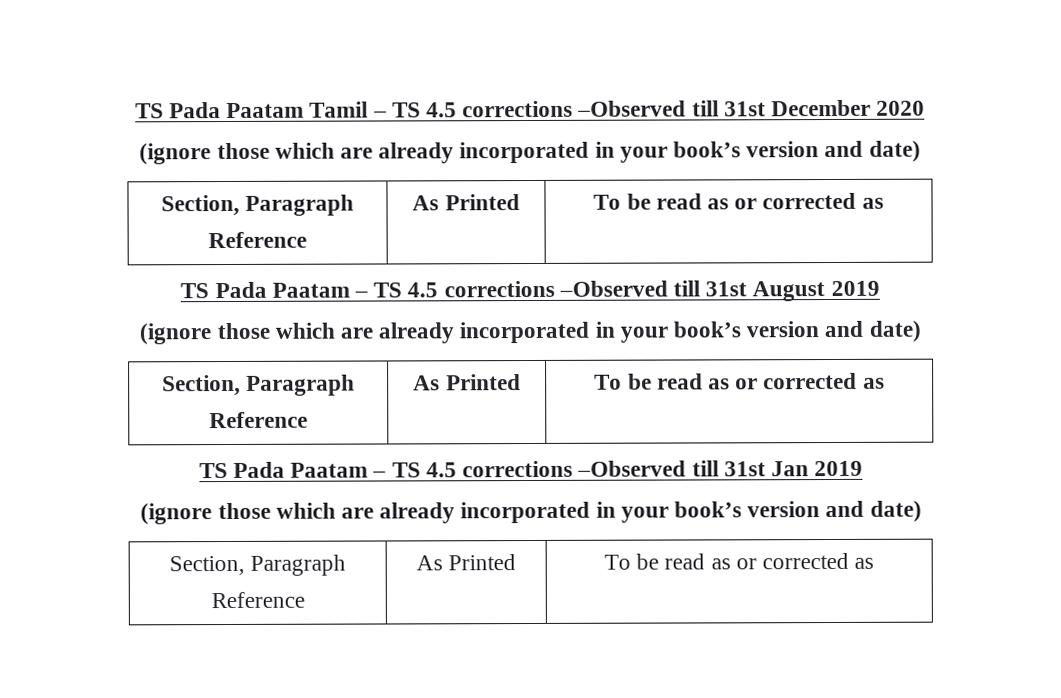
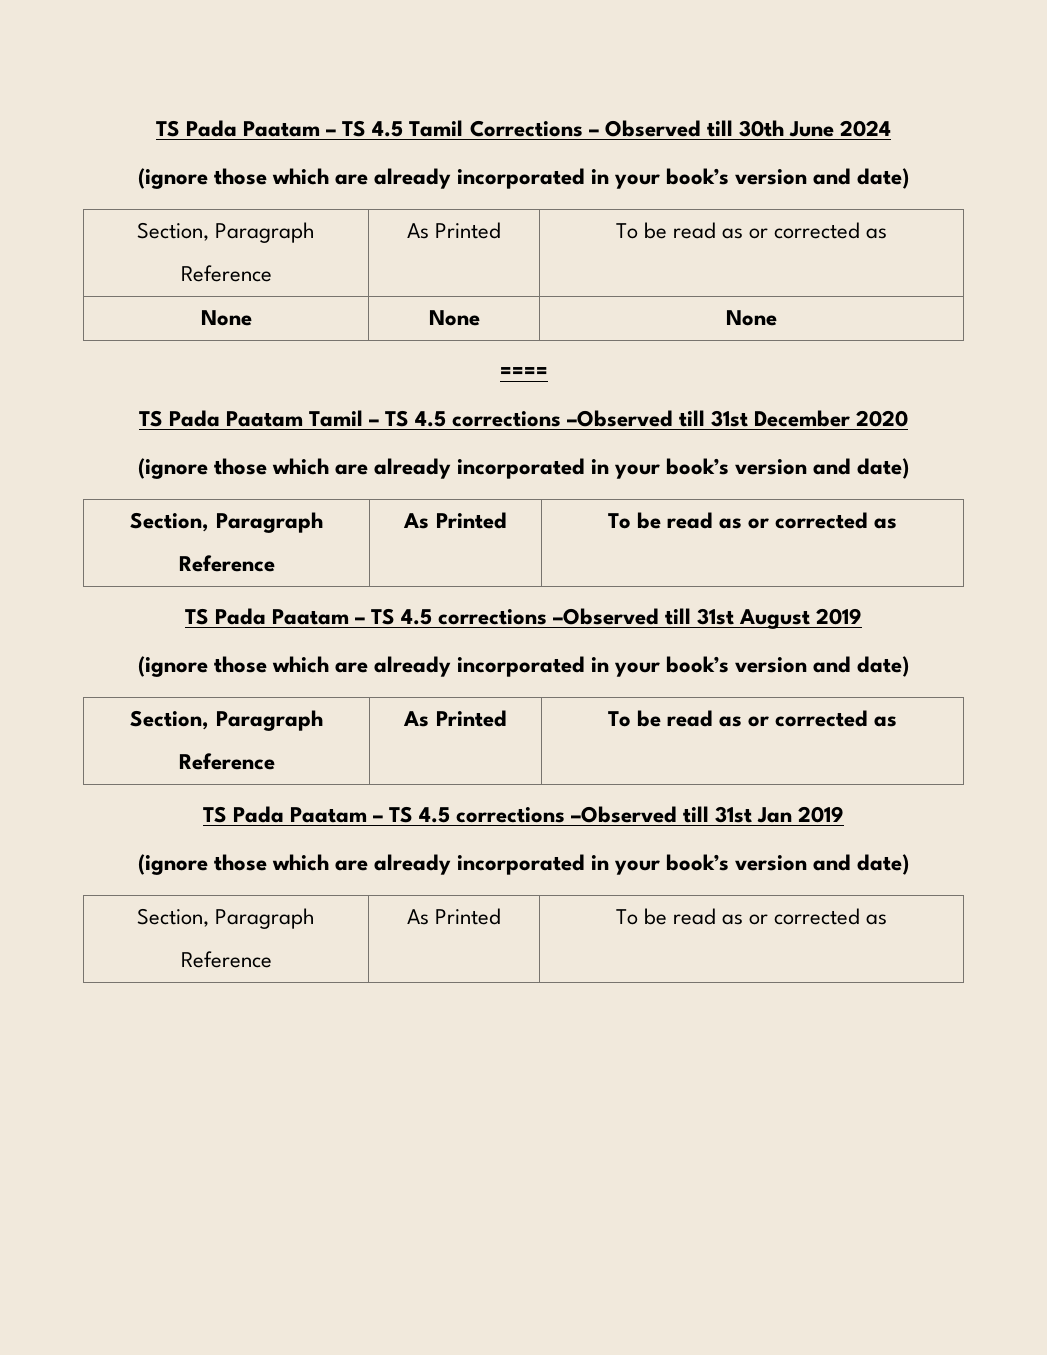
+ TS Pada Paatam – TS 4.5 Tamil Corrections – Observed till 30th June 2024
+ (ignore those which are already incorporated in your book’s version and date)
+ Section, Paragraph
+ Reference | As Printed | To be read as or corrected as
+ None | None | None
+ ====

